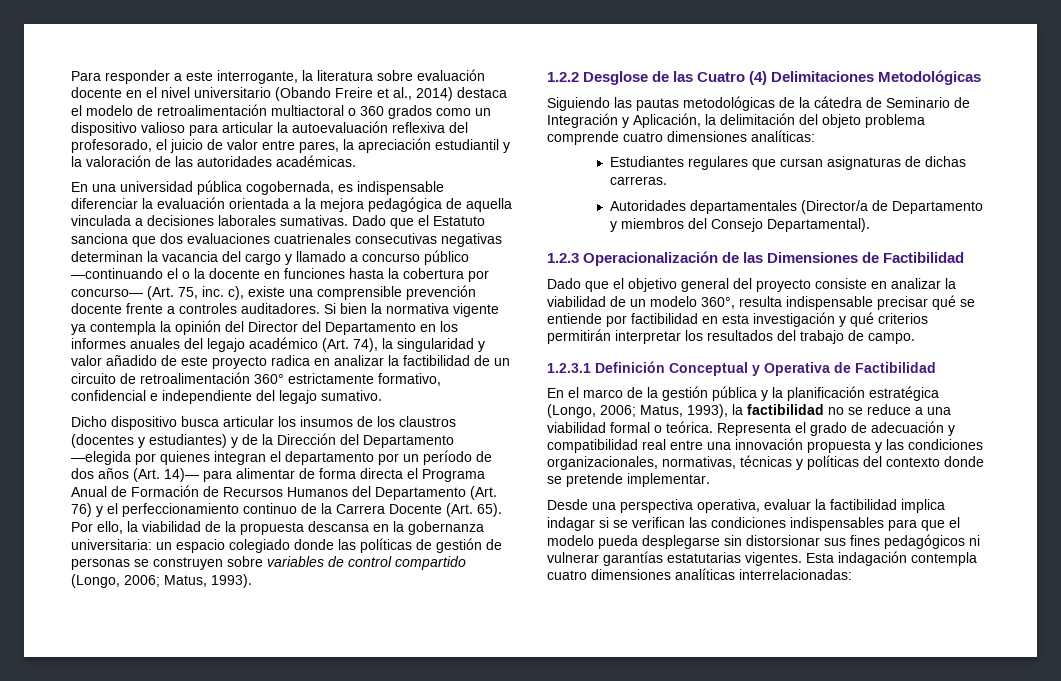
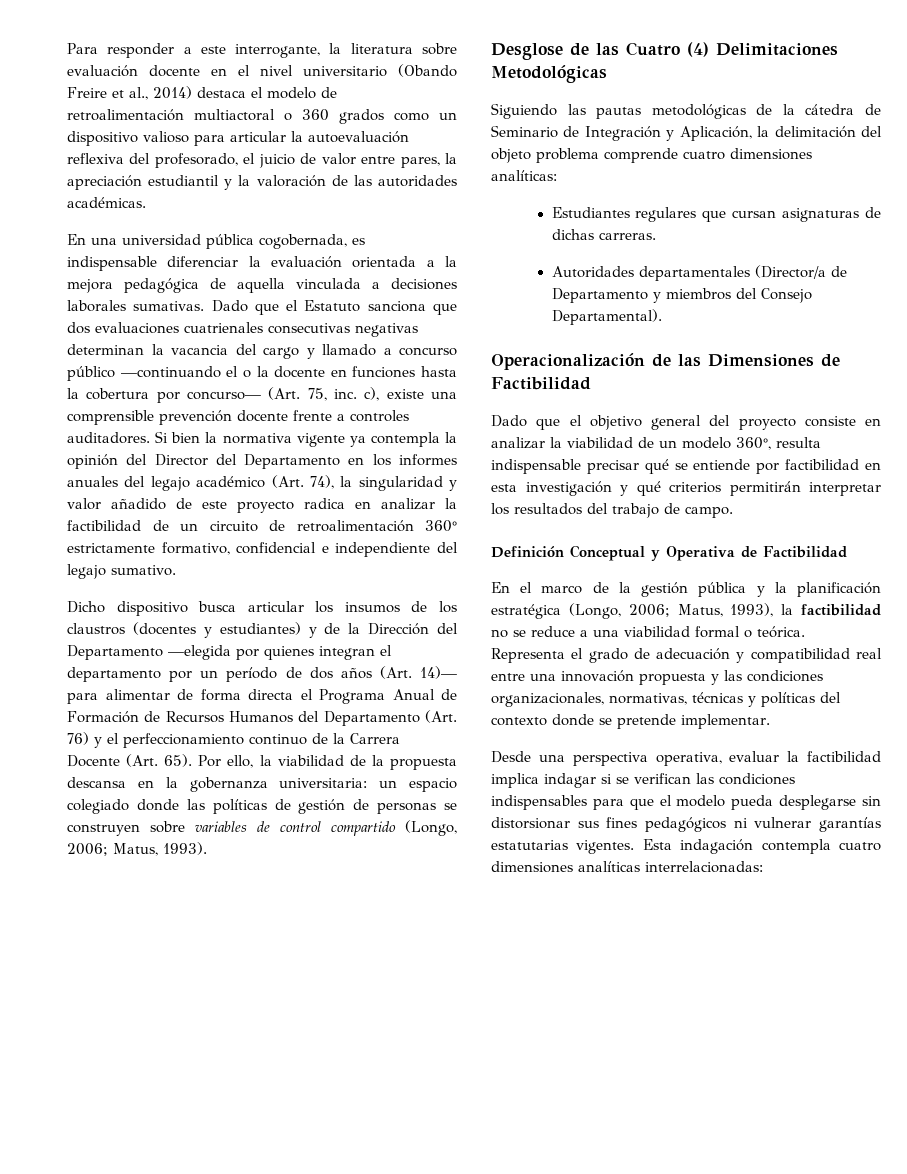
- 1.2.2 Desglose de las Cuatro (4) Delimitaciones Metodológicas
+ Desglose de las Cuatro (4) Delimitaciones Metodológicas
- 1.2.3 Operacionalización de las Dimensiones de Factibilidad
+ Operacionalización de las Dimensiones de Factibilidad
- 1.2.3.1 Definición Conceptual y Operativa de Factibilidad
+ Definición Conceptual y Operativa de Factibilidad

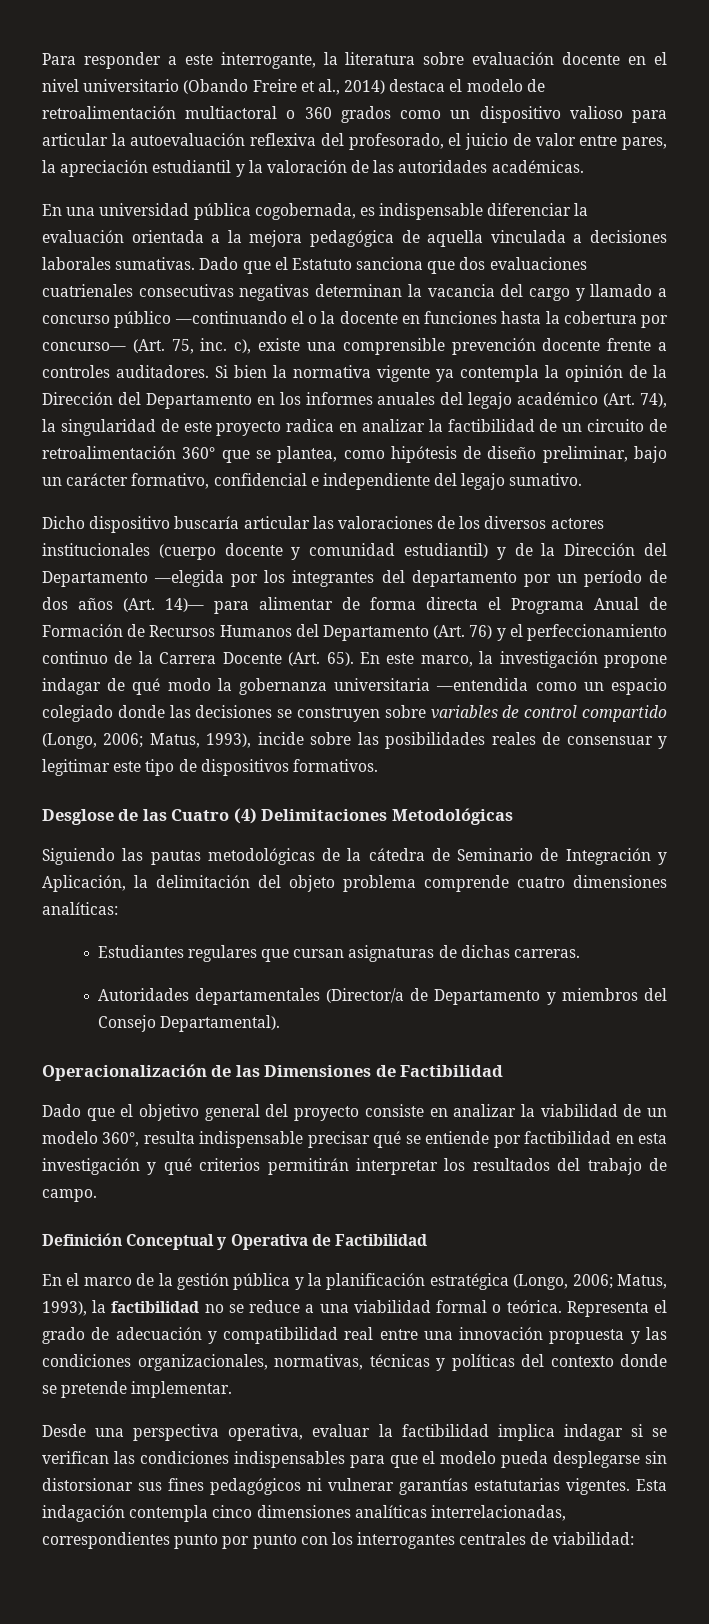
- Si bien la normativa vigente ya contempla la opinión del Director del Departamento en los informes anuales del legajo académico (Art. 74), la singularidad y valor añadido de este proyecto radica en analizar la factibilidad de un circuito de retroalimentación 360° estrictamente formativo, confidencial e independiente del legajo sumativo.
+ Si bien la normativa vigente ya contempla la opinión de la Dirección del Departamento en los informes anuales del legajo académico (Art. 74), la singularidad de este proyecto radica en analizar la factibilidad de un circuito de retroalimentación 360° que se plantea, como hipótesis de diseño preliminar, bajo un carácter formativo, confidencial e independiente del legajo sumativo.
- Dicho dispositivo busca articular los insumos de los claustros (docentes y estudiantes) y de la Dirección del Departamento —elegida por quienes integran el departamento por un período de dos años (Art. 14)— para alimentar de forma directa el Programa Anual de Formación de Recursos Humanos del Departamento (Art. 76) y el perfeccionamiento continuo de la Carrera Docente (Art. 65).
+ Dicho dispositivo buscaría articular las valoraciones de los diversos actores institucionales (cuerpo docente y comunidad estudiantil) y de la Dirección del Departamento —elegida por los integrantes del departamento por un período de dos años (Art. 14)— para alimentar de forma directa el Programa Anual de Formación de Recursos Humanos del Departamento (Art. 76) y el perfeccionamiento continuo de la Carrera Docente (Art. 65).
- Por ello, la viabilidad de la propuesta descansa en la gobernanza universitaria: un espacio colegiado donde las políticas de gestión de personas se construyen sobre variables de control compartido (Longo, 2006; Matus, 1993).
+ En este marco, la investigación propone indagar de qué modo la gobernanza universitaria —entendida como un espacio colegiado donde las decisiones se construyen sobre variables de control compartido (Longo, 2006; Matus, 1993), incide sobre las posibilidades reales de consensuar y legitimar este tipo de dispositivos formativos.
- Esta indagación contempla cuatro dimensiones analíticas interrelacionadas:
+ Esta indagación contempla cinco dimensiones analíticas interrelacionadas, correspondientes punto por punto con los interrogantes centrales de viabilidad:

